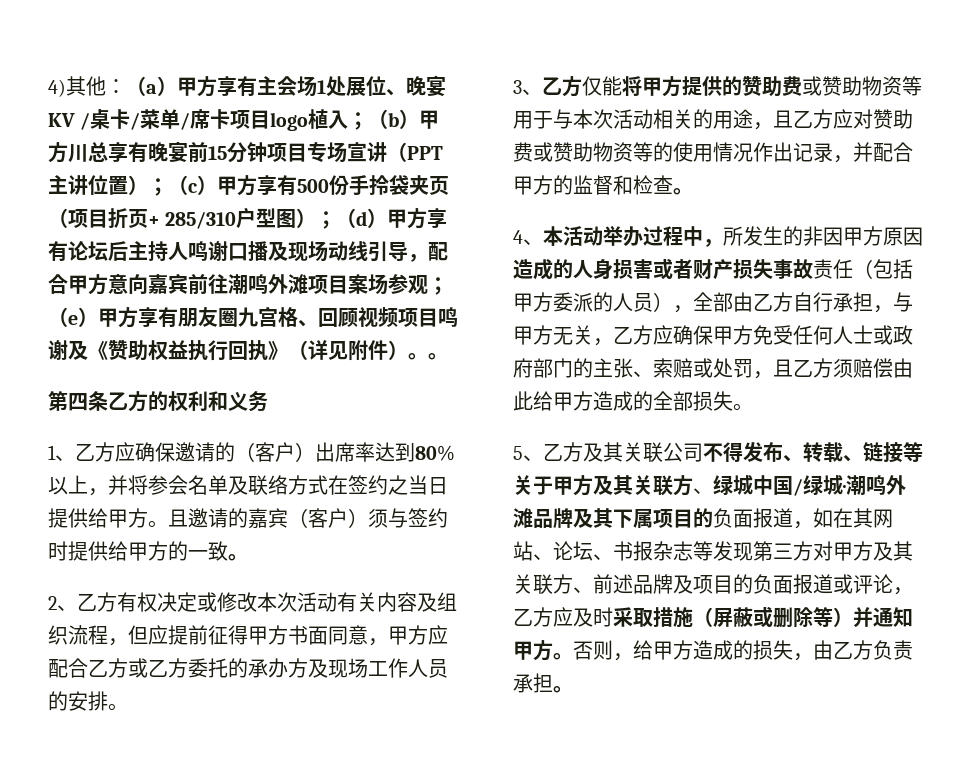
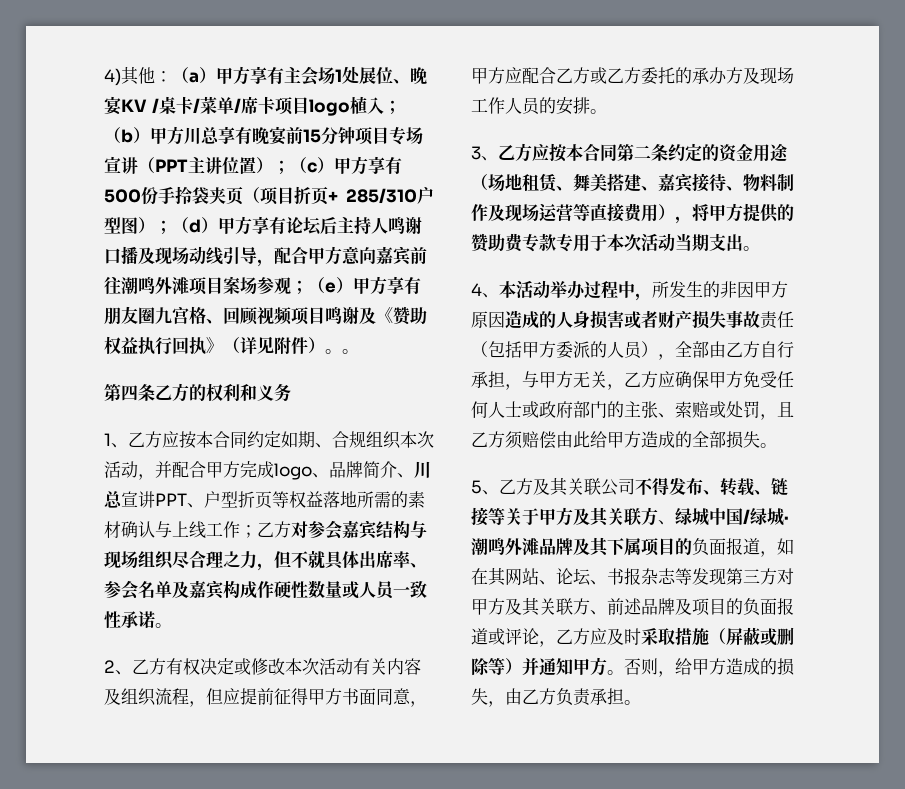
- 1、乙方应确保邀请的（客户）出席率达到80%以上，并将参会名单及联络方式在签约之当日提供给甲方。且邀请的嘉宾（客户）须与签约时提供给甲方的一致。
+ 1、乙方应按本合同约定如期、合规组织本次活动，并配合甲方完成logo、品牌简介、川总宣讲PPT、户型折页等权益落地所需的素材确认与上线工作；乙方对参会嘉宾结构与现场组织尽合理之力，但不就具体出席率、参会名单及嘉宾构成作硬性数量或人员一致性承诺。
- 3、乙方仅能将甲方提供的赞助费或赞助物资等用于与本次活动相关的用途，且乙方应对赞助费或赞助物资等的使用情况作出记录，并配合甲方的监督和检查。
+ 3、乙方应按本合同第二条约定的资金用途（场地租赁、舞美搭建、嘉宾接待、物料制作及现场运营等直接费用），将甲方提供的赞助费专款专用于本次活动当期支出。

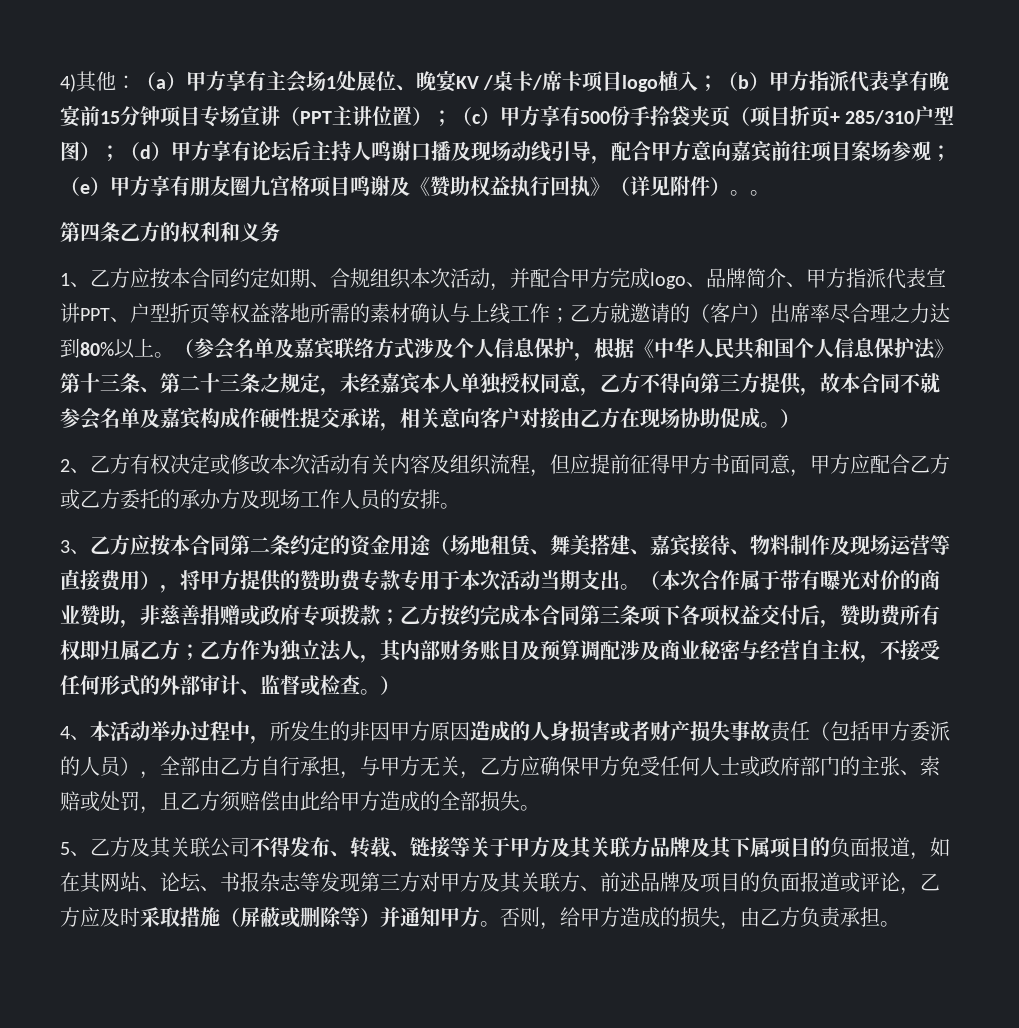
- （a）甲方享有主会场1处展位、晚宴KV /桌卡/菜单/席卡项目logo植入；
+ （a）甲方享有主会场1处展位、晚宴KV /桌卡/席卡项目logo植入；
- （b）甲方川总享有晚宴前15分钟项目专场宣讲（PPT主讲位置）；
+ （b）甲方指派代表享有晚宴前15分钟项目专场宣讲（PPT主讲位置）；
- （d）甲方享有论坛后主持人鸣谢口播及现场动线引导，配合甲方意向嘉宾前往潮鸣外滩项目案场参观；
+ （d）甲方享有论坛后主持人鸣谢口播及现场动线引导，配合甲方意向嘉宾前往项目案场参观；
- （e）甲方享有朋友圈九宫格、回顾视频项目鸣谢及《赞助权益执行回执》（详见附件）。
+ （e）甲方享有朋友圈九宫格项目鸣谢及《赞助权益执行回执》（详见附件）。
- 1、乙方应按本合同约定如期、合规组织本次活动，并配合甲方完成logo、品牌简介、川总宣讲PPT、户型折页等权益落地所需的素材确认与上线工作；乙方对参会嘉宾结构与现场组织尽合理之力，但不就具体出席率、参会名单及嘉宾构成作硬性数量或人员一致性承诺。
+ 1、乙方应按本合同约定如期、合规组织本次活动，并配合甲方完成logo、品牌简介、甲方指派代表宣讲PPT、户型折页等权益落地所需的素材确认与上线工作；乙方就邀请的（客户）出席率尽合理之力达到80%以上。（参会名单及嘉宾联络方式涉及个人信息保护，根据《中华人民共和国个人信息保护法》第十三条、第二十三条之规定，未经嘉宾本人单独授权同意，乙方不得向第三方提供，故本合同不就参会名单及嘉宾构成作硬性提交承诺，相关意向客户对接由乙方在现场协助促成。）
+ （本次合作属于带有曝光对价的商业赞助，非慈善捐赠或政府专项拨款；乙方按约完成本合同第三条项下各项权益交付后，赞助费所有权即归属乙方；乙方作为独立法人，其内部财务账目及预算调配涉及商业秘密与经营自主权，不接受任何形式的外部审计、监督或检查。）
- 5、乙方及其关联公司不得发布、转载、链接等关于甲方及其关联方、绿城中国/绿城·潮鸣外滩品牌及其下属项目的负面报道，如在其网站、论坛、书报杂志等发现第三方对甲方及其关联方、前述品牌及项目的负面报道或评论，乙方应及时采取措施（屏蔽或删除等）并通知甲方。
+ 5、乙方及其关联公司不得发布、转载、链接等关于甲方及其关联方品牌及其下属项目的负面报道，如在其网站、论坛、书报杂志等发现第三方对甲方及其关联方、前述品牌及项目的负面报道或评论，乙方应及时采取措施（屏蔽或删除等）并通知甲方。

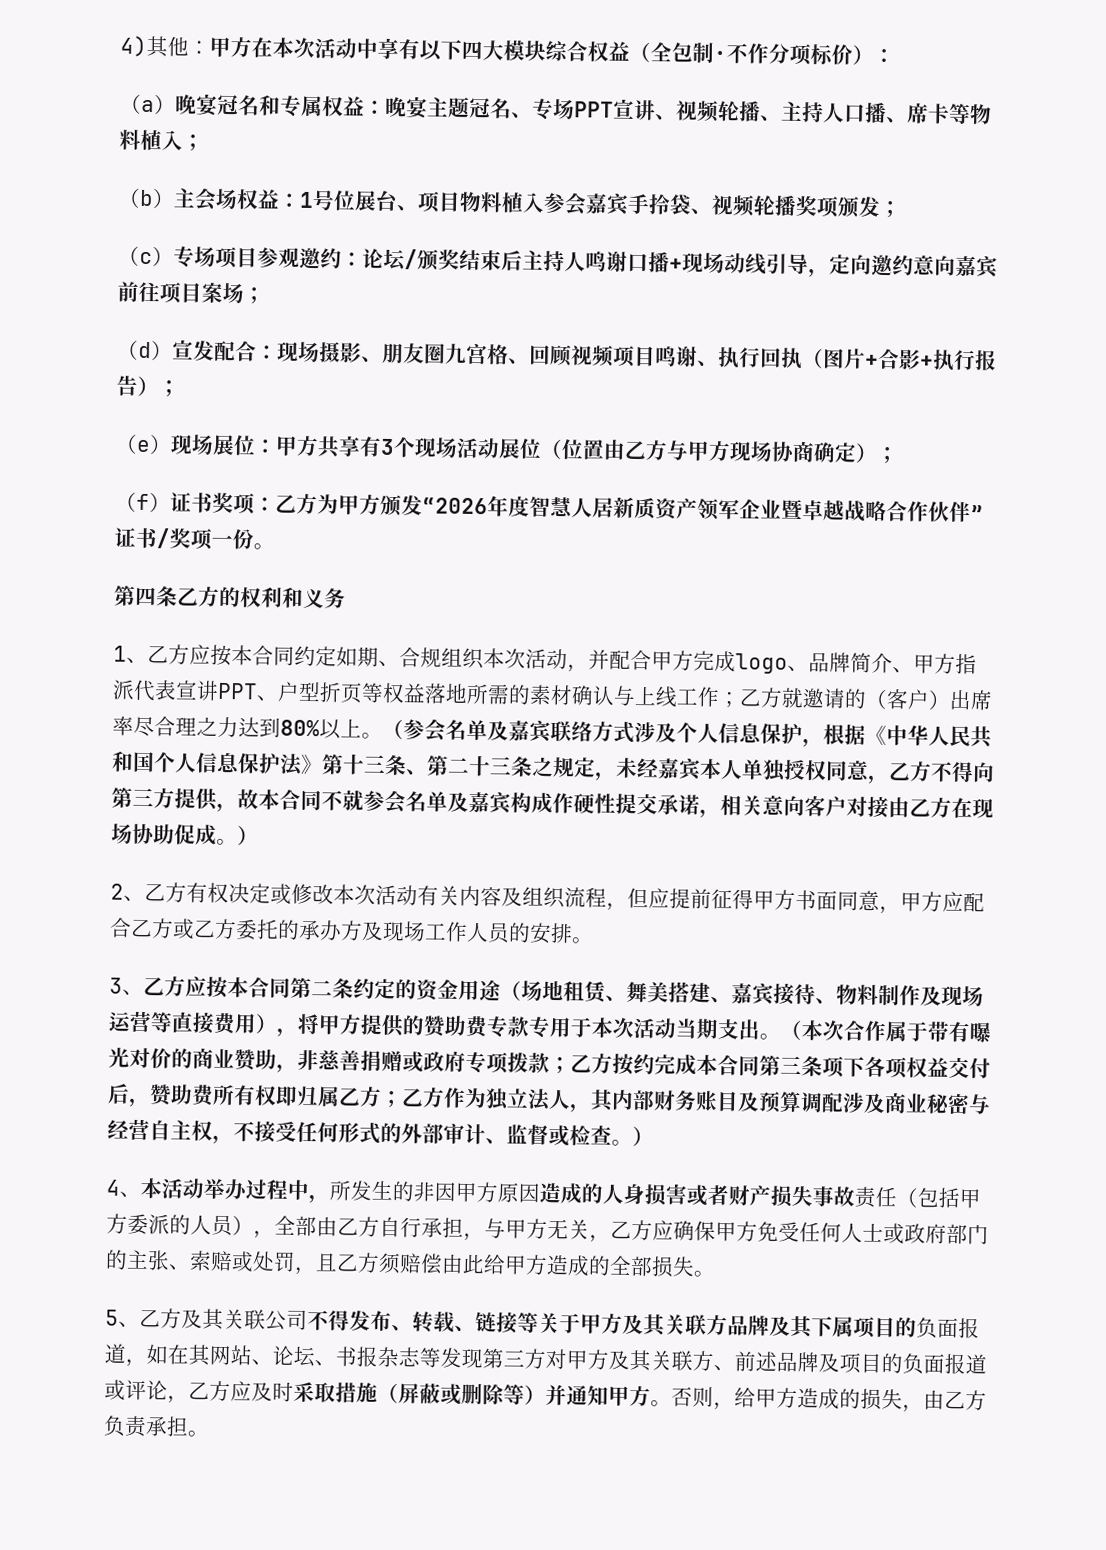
- 4)其他：（a）甲方享有主会场1处展位、晚宴KV /桌卡/席卡项目logo植入；（b）甲方指派代表享有晚宴前15分钟项目专场宣讲（PPT主讲位置）；（c）甲方享有500份手拎袋夹页（项目折页+ 285/310户型图）；（d）甲方享有论坛后主持人鸣谢口播及现场动线引导，配合甲方意向嘉宾前往项目案场参观；（e）甲方享有朋友圈九宫格项目鸣谢及《赞助权益执行回执》（详见附件）。。
+ 4)其他：甲方在本次活动中享有以下四大模块综合权益（全包制·不作分项标价）：
+ （a）晚宴冠名和专属权益：晚宴主题冠名、专场PPT宣讲、视频轮播、主持人口播、席卡等物料植入；
+ （b）主会场权益：1号位展台、项目物料植入参会嘉宾手拎袋、视频轮播奖项颁发；
+ （c）专场项目参观邀约：论坛/颁奖结束后主持人鸣谢口播+现场动线引导，定向邀约意向嘉宾前往项目案场；
+ （d）宣发配合：现场摄影、朋友圈九宫格、回顾视频项目鸣谢、执行回执（图片+合影+执行报告）；
+ （e）现场展位：甲方共享有3个现场活动展位（位置由乙方与甲方现场协商确定）；
+ （f）证书奖项：乙方为甲方颁发“2026年度智慧人居新质资产领军企业暨卓越战略合作伙伴”证书/奖项一份。

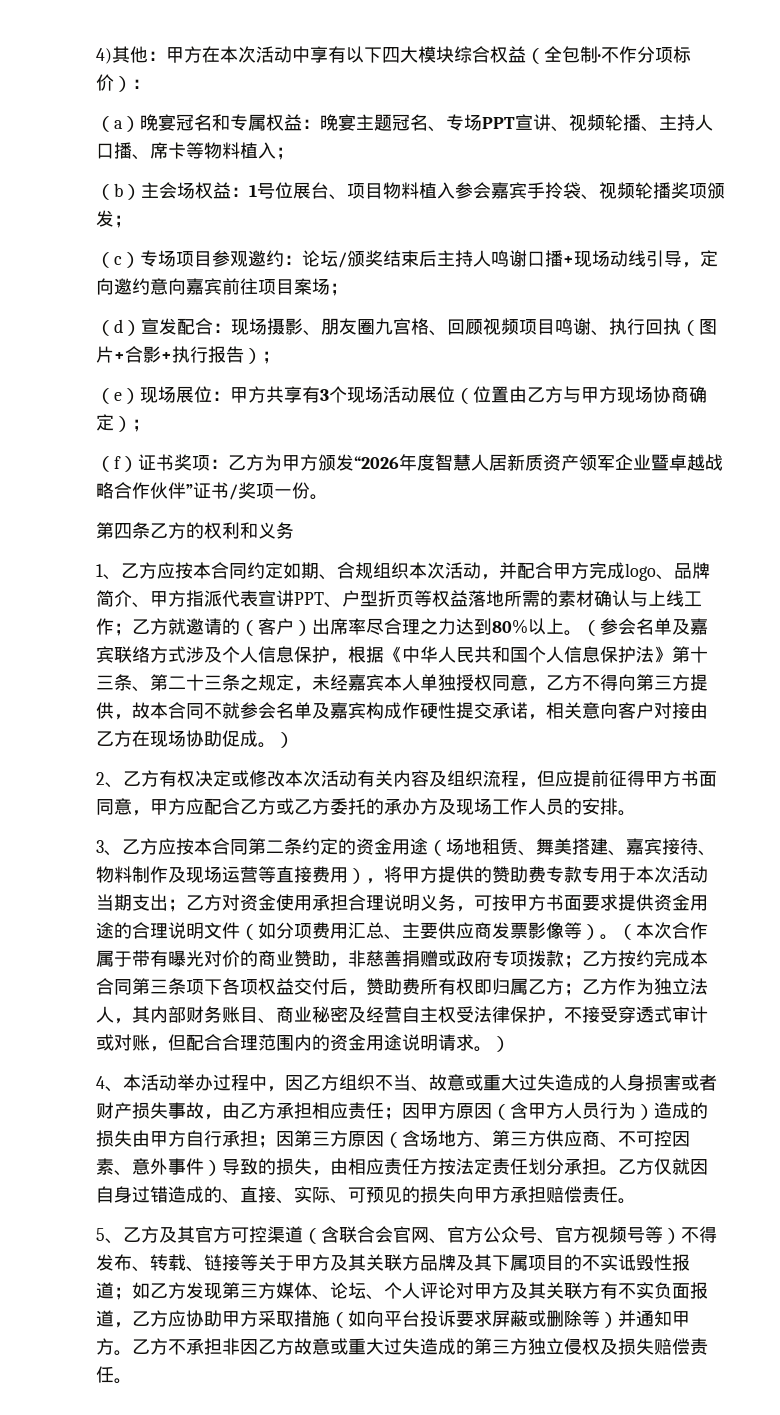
- 3、乙方应按本合同第二条约定的资金用途（场地租赁、舞美搭建、嘉宾接待、物料制作及现场运营等直接费用），将甲方提供的赞助费专款专用于本次活动当期支出。
+ 3、乙方应按本合同第二条约定的资金用途（场地租赁、舞美搭建、嘉宾接待、物料制作及现场运营等直接费用），将甲方提供的赞助费专款专用于本次活动当期支出；乙方对资金使用承担合理说明义务，可按甲方书面要求提供资金用途的合理说明文件（如分项费用汇总、主要供应商发票影像等）。
- （本次合作属于带有曝光对价的商业赞助，非慈善捐赠或政府专项拨款；乙方按约完成本合同第三条项下各项权益交付后，赞助费所有权即归属乙方；乙方作为独立法人，其内部财务账目及预算调配涉及商业秘密与经营自主权，不接受任何形式的外部审计、监督或检查。）
+ （本次合作属于带有曝光对价的商业赞助，非慈善捐赠或政府专项拨款；乙方按约完成本合同第三条项下各项权益交付后，赞助费所有权即归属乙方；乙方作为独立法人，其内部财务账目、商业秘密及经营自主权受法律保护，不接受穿透式审计或对账，但配合合理范围内的资金用途说明请求。）
- 4、本活动举办过程中，所发生的非因甲方原因造成的人身损害或者财产损失事故责任（包括甲方委派的人员），全部由乙方自行承担，与甲方无关，乙方应确保甲方免受任何人士或政府部门的主张、索赔或处罚，且乙方须赔偿由此给甲方造成的全部损失。
- 5、乙方及其关联公司不得发布、转载、链接等关于甲方及其关联方品牌及其下属项目的负面报道，如在其网站、论坛、书报杂志等发现第三方对甲方及其关联方、前述品牌及项目的负面报道或评论，乙方应及时采取措施（屏蔽或删除等）并通知甲方。
+ 4、本活动举办过程中，因乙方组织不当、故意或重大过失造成的人身损害或者财产损失事故，由乙方承担相应责任；因甲方原因（含甲方人员行为）造成的损失由甲方自行承担；因第三方原因（含场地方、第三方供应商、不可控因素、意外事件）导致的损失，由相应责任方按法定责任划分承担。乙方仅就因自身过错造成的、直接、实际、可预见的损失向甲方承担赔偿责任。
+ 5、乙方及其官方可控渠道（含联合会官网、官方公众号、官方视频号等）不得发布、转载、链接等关于甲方及其关联方品牌及其下属项目的不实诋毁性报道；如乙方发现第三方媒体、论坛、个人评论对甲方及其关联方有不实负面报道，乙方应协助甲方采取措施（如向平台投诉要求屏蔽或删除等）并通知甲方。
- 否则，给甲方造成的损失，由乙方负责承担。
+ 乙方不承担非因乙方故意或重大过失造成的第三方独立侵权及损失赔偿责任。

